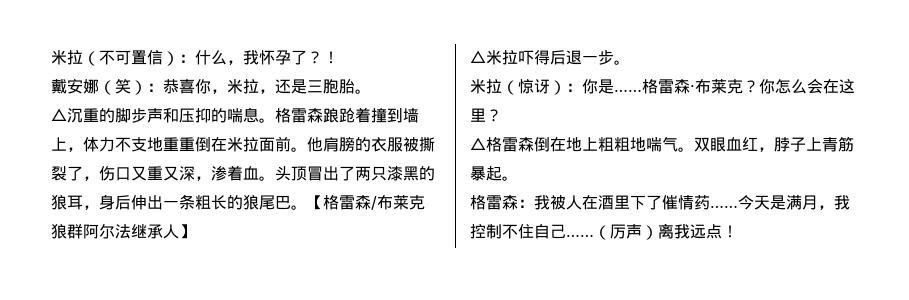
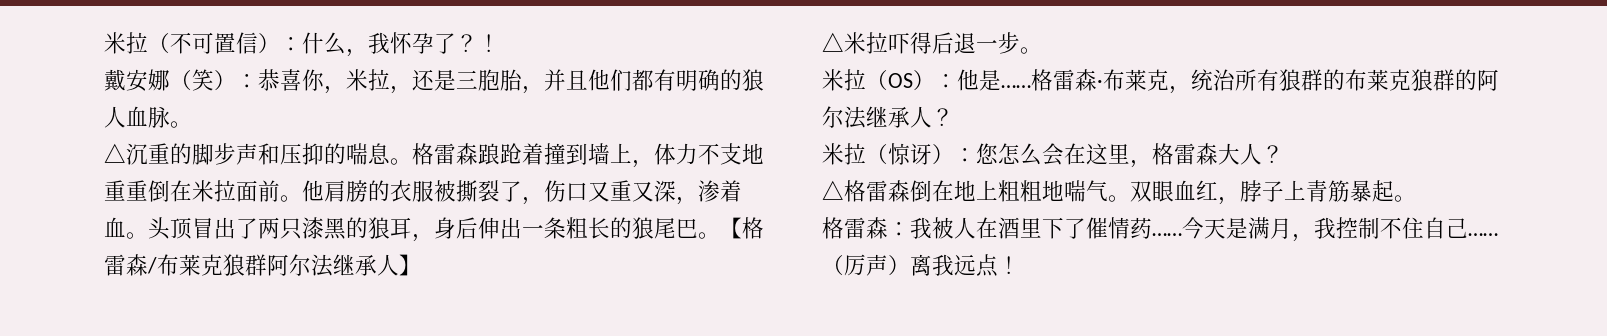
- 戴安娜（笑）：恭喜你，米拉，还是三胞胎。
+ 戴安娜（笑）：恭喜你，米拉，还是三胞胎，并且他们都有明确的狼人血脉。
- 米拉（惊讶）：你是……
+ 米拉（OS）：他是……
- 格雷森·布莱克？你怎么会在这里？
+ 格雷森·布莱克，统治所有狼群的布莱克狼群的阿尔法继承人？
+ 米拉（惊讶）：您怎么会在这里，格雷森大人？

